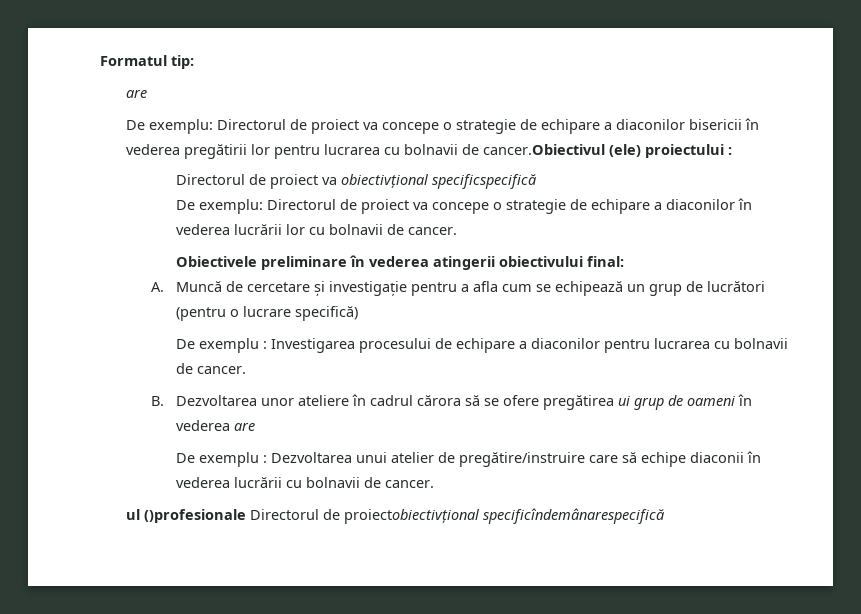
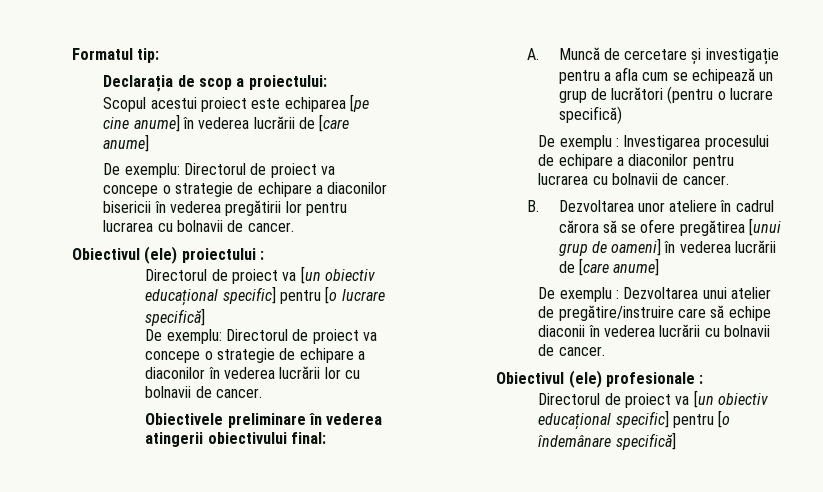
  Formatul tip:
- are
+ Declarația de scop a proiectului:
+ Scopul acestui proiect este echiparea [pe cine anume] în vederea lucrării de [care anume]
- De exemplu: Directorul de proiect va concepe o strategie de echipare a diaconilor bisericii în vederea pregătirii lor pentru lucrarea cu bolnavii de cancer.Obiectivul (ele) proiectului :
+ De exemplu: Directorul de proiect va concepe o strategie de echipare a diaconilor bisericii în vederea pregătirii lor pentru lucrarea cu bolnavii de cancer.
+ Obiectivul (ele) proiectului :
- Directorul de proiect va obiectivțional specificspecifică
+ Directorul de proiect va [un obiectiv educațional specific] pentru [o lucrare specifică]
- B. Dezvoltarea unor ateliere în cadrul cărora să se ofere pregătirea ui grup de oameni în vederea are
+ B. Dezvoltarea unor ateliere în cadrul cărora să se ofere pregătirea [unui grup de oameni] în vederea lucrării de [care anume]
- ul ()profesionale Directorul de proiectobiectivțional specificîndemânarespecifică
+ Obiectivul (ele) profesionale :
+ Directorul de proiect va [un obiectiv educațional specific] pentru [o îndemânare specifică]

